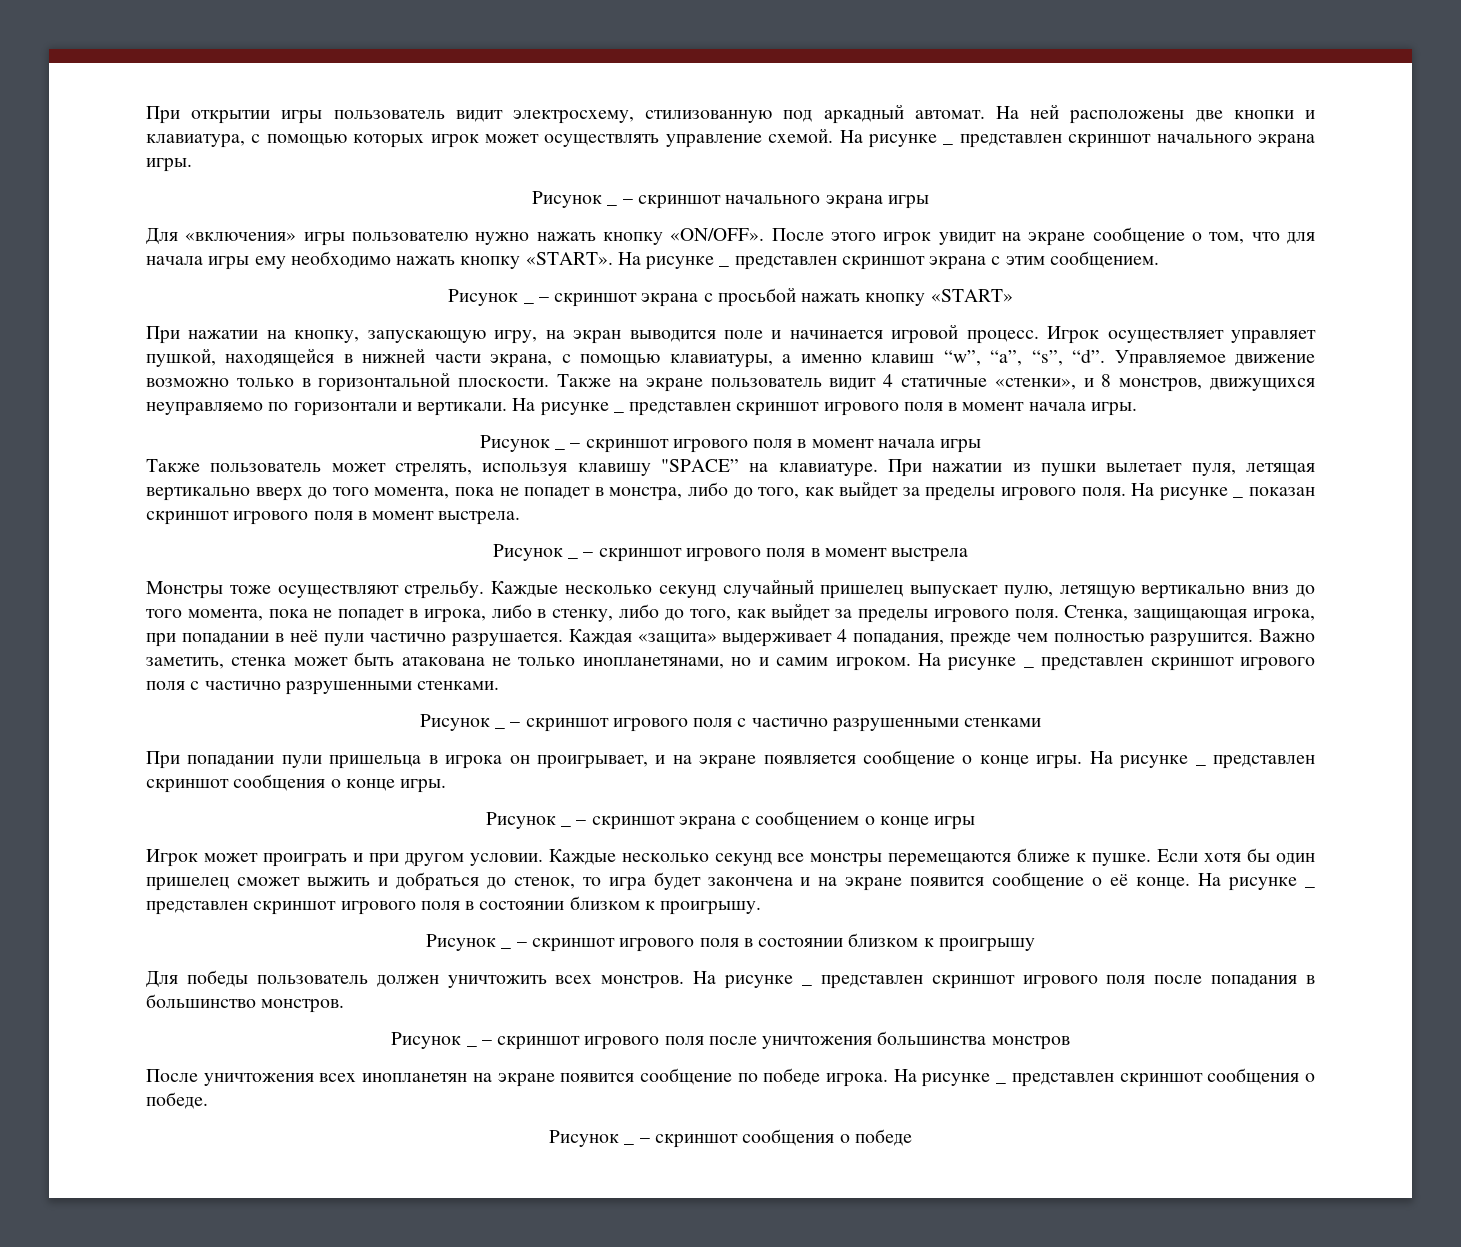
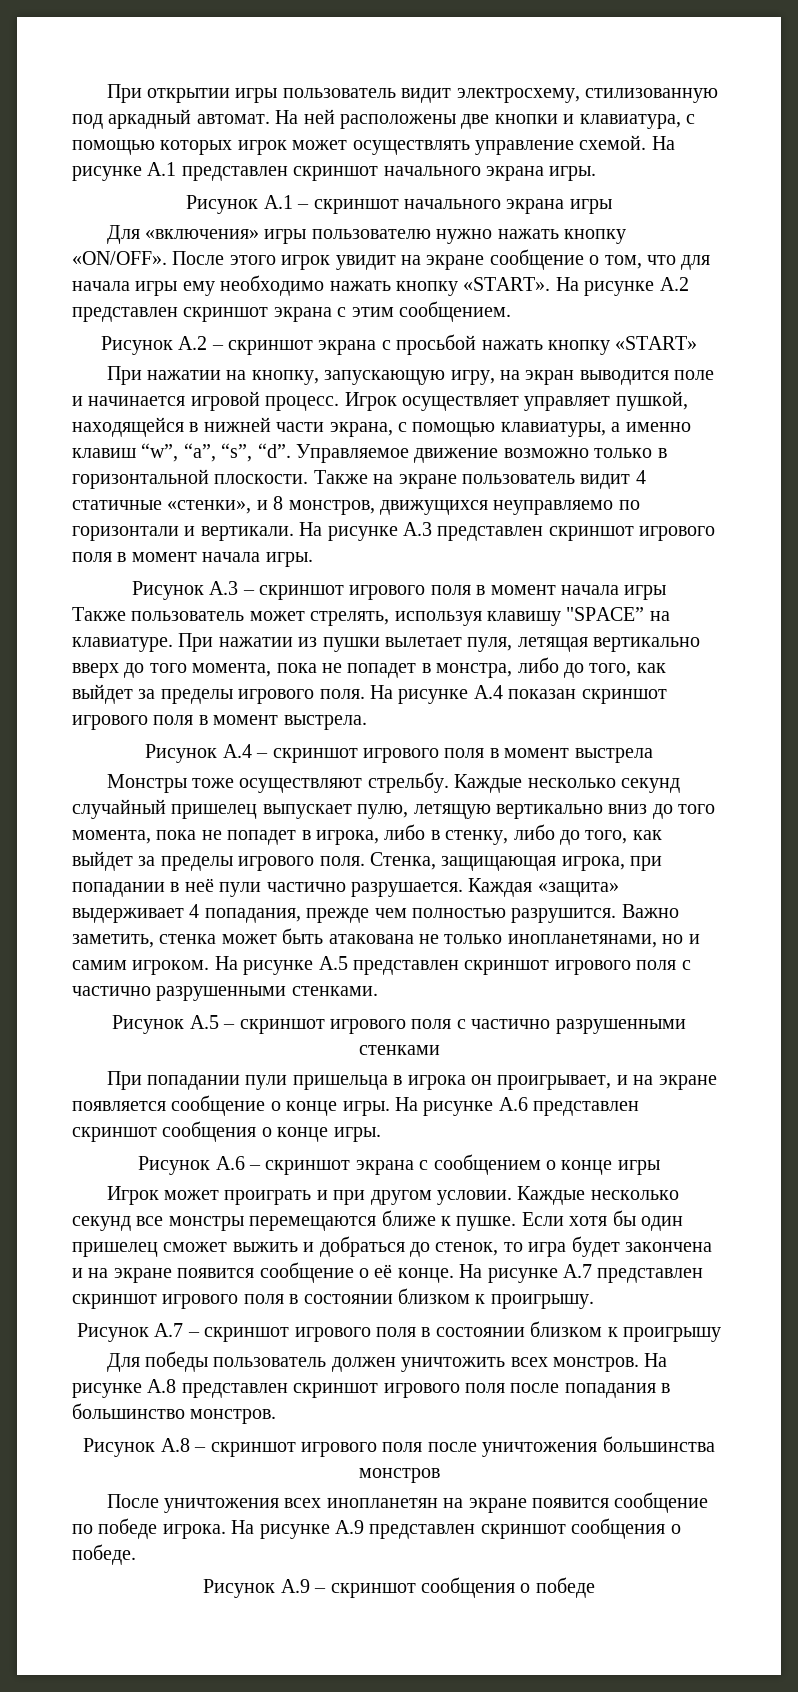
- На рисунке _ представлен скриншот начального экрана игры.
+ На рисунке А.1 представлен скриншот начального экрана игры.
- Рисунок _ – скриншот начального экрана игры
+ Рисунок А.1 – скриншот начального экрана игры
- На рисунке _ представлен скриншот экрана с этим сообщением.
+ На рисунке А.2 представлен скриншот экрана с этим сообщением.
- Рисунок _ – скриншот экрана с просьбой нажать кнопку «START»
+ Рисунок А.2 – скриншот экрана с просьбой нажать кнопку «START»
- На рисунке _ представлен скриншот игрового поля в момент начала игры.
+ На рисунке А.3 представлен скриншот игрового поля в момент начала игры.
- Рисунок _ – скриншот игрового поля в момент начала игры
+ Рисунок А.3 – скриншот игрового поля в момент начала игры
- На рисунке _ показан скриншот игрового поля в момент выстрела.
+ На рисунке А.4 показан скриншот игрового поля в момент выстрела.
- Рисунок _ – скриншот игрового поля в момент выстрела
+ Рисунок А.4 – скриншот игрового поля в момент выстрела
- На рисунке _ представлен скриншот игрового поля с частично разрушенными стенками.
+ На рисунке А.5 представлен скриншот игрового поля с частично разрушенными стенками.
- Рисунок _ – скриншот игрового поля с частично разрушенными стенками
+ Рисунок А.5 – скриншот игрового поля с частично разрушенными стенками
- На рисунке _ представлен скриншот сообщения о конце игры.
+ На рисунке А.6 представлен скриншот сообщения о конце игры.
- Рисунок _ – скриншот экрана с сообщением о конце игры
+ Рисунок А.6 – скриншот экрана с сообщением о конце игры
- На рисунке _ представлен скриншот игрового поля в состоянии близком к проигрышу.
+ На рисунке А.7 представлен скриншот игрового поля в состоянии близком к проигрышу.
- Рисунок _ – скриншот игрового поля в состоянии близком к проигрышу
+ Рисунок А.7 – скриншот игрового поля в состоянии близком к проигрышу
- На рисунке _ представлен скриншот игрового поля после попадания в большинство монстров.
+ На рисунке А.8 представлен скриншот игрового поля после попадания в большинство монстров.
- Рисунок _ – скриншот игрового поля после уничтожения большинства монстров
+ Рисунок А.8 – скриншот игрового поля после уничтожения большинства монстров
- На рисунке _ представлен скриншот сообщения о победе.
+ На рисунке А.9 представлен скриншот сообщения о победе.
- Рисунок _ – скриншот сообщения о победе
+ Рисунок А.9 – скриншот сообщения о победе

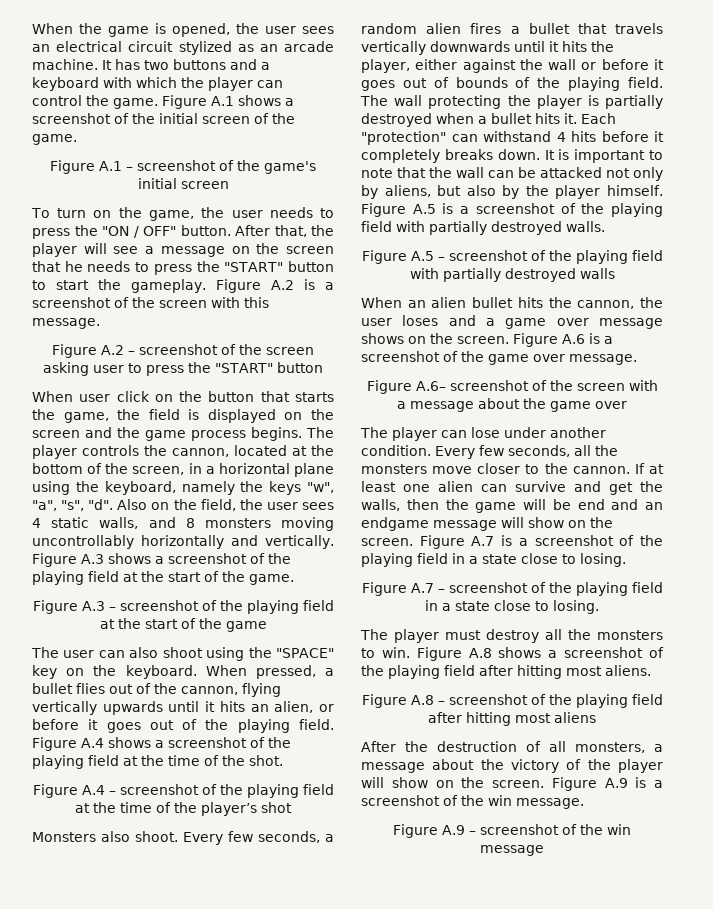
- При открытии игры пользователь видит электросхему, стилизованную под аркадный автомат. На ней расположены две кнопки и клавиатура, с помощью которых игрок может осуществлять управление схемой. На рисунке А.1 представлен скриншот начального экрана игры.
- Рисунок А.1 – скриншот начального экрана игры
- Для «включения» игры пользователю нужно нажать кнопку «ON/OFF». После этого игрок увидит на экране сообщение о том, что для начала игры ему необходимо нажать кнопку «START». На рисунке А.2 представлен скриншот экрана с этим сообщением.
- Рисунок А.2 – скриншот экрана с просьбой нажать кнопку «START»
- При нажатии на кнопку, запускающую игру, на экран выводится поле и начинается игровой процесс. Игрок осуществляет управляет пушкой, находящейся в нижней части экрана, с помощью клавиатуры, а именно клавиш “w”, “a”, “s”, “d”. Управляемое движение возможно только в горизонтальной плоскости. Также на экране пользователь видит 4 статичные «стенки», и 8 монстров, движущихся неуправляемо по горизонтали и вертикали. На рисунке А.3 представлен скриншот игрового поля в момент начала игры.
- Рисунок А.3 – скриншот игрового поля в момент начала игры
- Также пользователь может стрелять, используя клавишу "SPACE” на клавиатуре. При нажатии из пушки вылетает пуля, летящая вертикально вверх до того момента, пока не попадет в монстра, либо до того, как выйдет за пределы игрового поля. На рисунке А.4 показан скриншот игрового поля в момент выстрела.
- Рисунок А.4 – скриншот игрового поля в момент выстрела
- Монстры тоже осуществляют стрельбу. Каждые несколько секунд случайный пришелец выпускает пулю, летящую вертикально вниз до того момента, пока не попадет в игрока, либо в стенку, либо до того, как выйдет за пределы игрового поля. Стенка, защищающая игрока, при попадании в неё пули частично разрушается. Каждая «защита» выдерживает 4 попадания, прежде чем полностью разрушится. Важно заметить, стенка может быть атакована не только инопланетянами, но и самим игроком. На рисунке А.5 представлен скриншот игрового поля с частично разрушенными стенками.
- Рисунок А.5 – скриншот игрового поля с частично разрушенными стенками
- При попадании пули пришельца в игрока он проигрывает, и на экране появляется сообщение о конце игры. На рисунке А.6 представлен скриншот сообщения о конце игры.
- Рисунок А.6 – скриншот экрана с сообщением о конце игры
- Игрок может проиграть и при другом условии. Каждые несколько секунд все монстры перемещаются ближе к пушке. Если хотя бы один пришелец сможет выжить и добраться до стенок, то игра будет закончена и на экране появится сообщение о её конце. На рисунке А.7 представлен скриншот игрового поля в состоянии близком к проигрышу.
- Рисунок А.7 – скриншот игрового поля в состоянии близком к проигрышу
- Для победы пользователь должен уничтожить всех монстров. На рисунке А.8 представлен скриншот игрового поля после попадания в большинство монстров.
- Рисунок А.8 – скриншот игрового поля после уничтожения большинства монстров
- После уничтожения всех инопланетян на экране появится сообщение по победе игрока. На рисунке А.9 представлен скриншот сообщения о победе.
- Рисунок А.9 – скриншот сообщения о победе
+ When the game is opened, the user sees an electrical circuit stylized as an arcade machine. It has two buttons and a keyboard with which the player can control the game. Figure A.1 shows a screenshot of the initial screen of the game.
+ Figure A.1 – screenshot of the game's initial screen
+ To turn on the game, the user needs to press the "ON / OFF" button. After that, the player will see a message on the screen that he needs to press the "START" button to start the gameplay. Figure A.2 is a screenshot of the screen with this message.
+ Figure A.2 – screenshot of the screen asking user to press the "START" button
+ When user click on the button that starts the game, the field is displayed on the screen and the game process begins. The player controls the cannon, located at the bottom of the screen, in a horizontal plane using the keyboard, namely the keys "w", "a", "s", "d". Also on the field, the user sees 4 static walls, and 8 monsters moving uncontrollably horizontally and vertically. Figure A.3 shows a screenshot of the playing field at the start of the game.
+ Figure A.3 – screenshot of the playing field at the start of the game
+ The user can also shoot using the "SPACE" key on the keyboard. When pressed, a bullet flies out of the cannon, flying vertically upwards until it hits an alien, or before it goes out of the playing field. Figure A.4 shows a screenshot of the playing field at the time of the shot.
+ Figure A.4 – screenshot of the playing field at the time of the player’s shot
+ Monsters also shoot. Every few seconds, a random alien fires a bullet that travels vertically downwards until it hits the player, either against the wall or before it goes out of bounds of the playing field. The wall protecting the player is partially destroyed when a bullet hits it. Each "protection" can withstand 4 hits before it completely breaks down. It is important to note that the wall can be attacked not only by aliens, but also by the player himself. Figure A.5 is a screenshot of the playing field with partially destroyed walls.
+ Figure A.5 – screenshot of the playing field with partially destroyed walls
+ When an alien bullet hits the cannon, the user loses and a game over message shows on the screen. Figure A.6 is a screenshot of the game over message.
+ Figure A.6– screenshot of the screen with a message about the game over
+ The player can lose under another condition. Every few seconds, all the monsters move closer to the cannon. If at least one alien can survive and get the walls, then the game will be end and an endgame message will show on the screen. Figure A.7 is a screenshot of the playing field in a state close to losing.
+ Figure A.7 – screenshot of the playing field in a state close to losing.
+ The player must destroy all the monsters to win. Figure A.8 shows a screenshot of the playing field after hitting most aliens.
+ Figure A.8 – screenshot of the playing field after hitting most aliens
+ After the destruction of all monsters, a message about the victory of the player will show on the screen. Figure A.9 is a screenshot of the win message.
+ Figure A.9 – screenshot of the win message

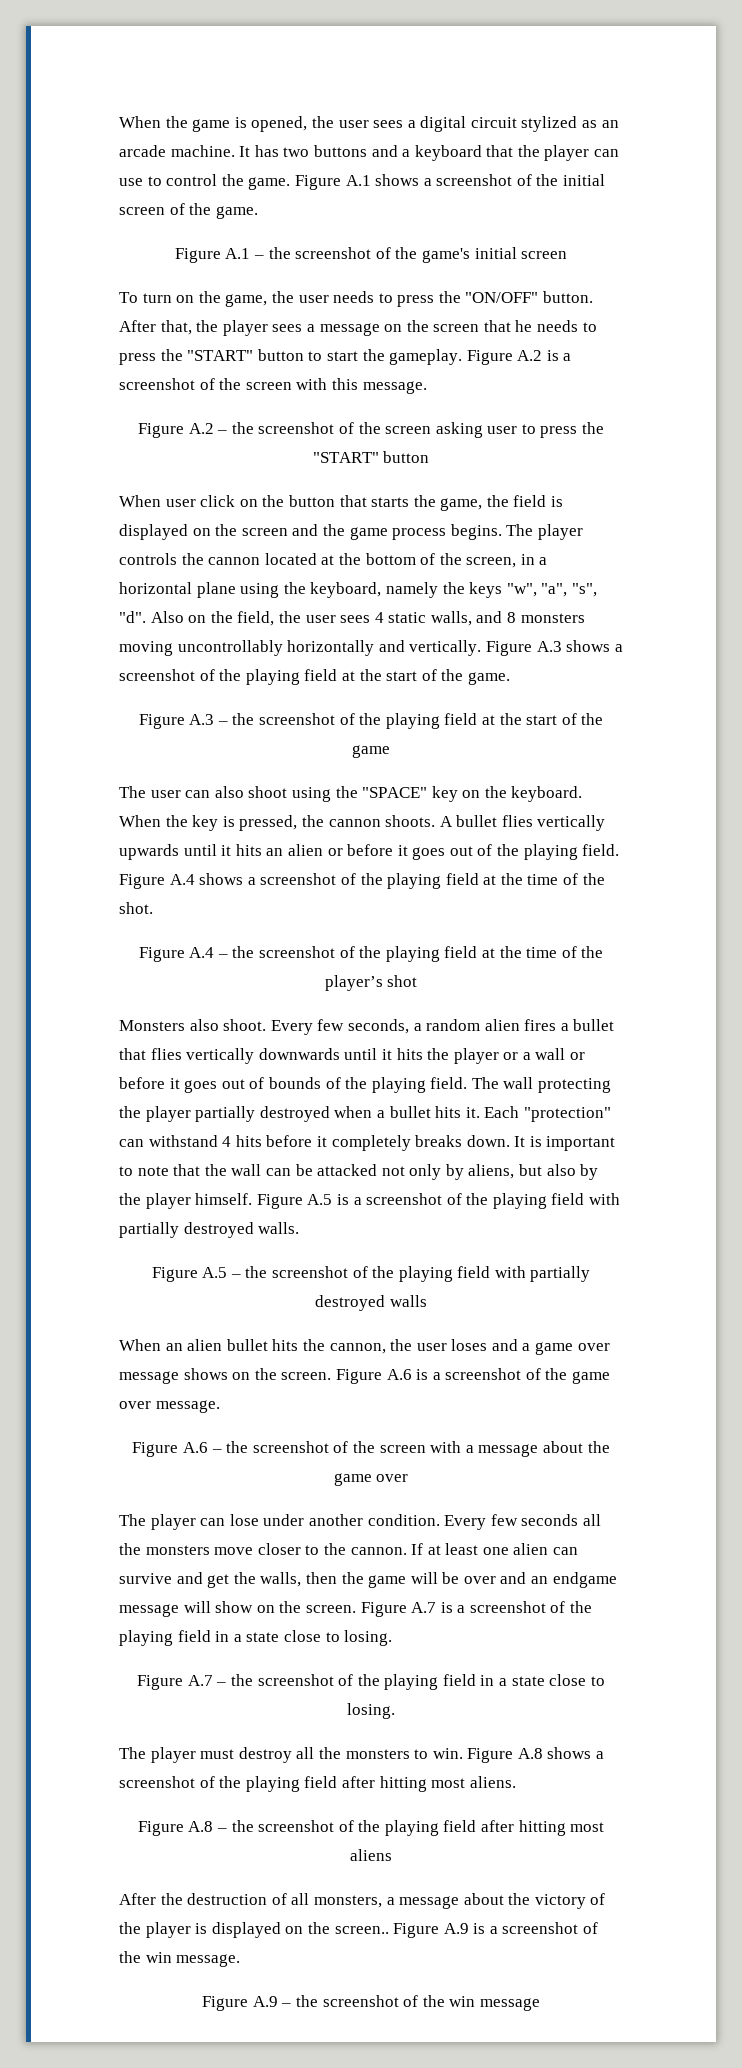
- When the game is opened, the user sees an electrical circuit stylized as an arcade machine.
+ When the game is opened, the user sees a digital circuit stylized as an arcade machine.
- It has two buttons and a keyboard with which the player can control the game.
+ It has two buttons and a keyboard that the player can use to control the game.
- Figure A.1 – screenshot of the game's initial screen
+ Figure A.1 – the screenshot of the game's initial screen
- To turn on the game, the user needs to press the "ON / OFF" button.
+ To turn on the game, the user needs to press the "ON/OFF" button.
- After that, the player will see a message on the screen that he needs to press the "START" button to start the gameplay.
+ After that, the player sees a message on the screen that he needs to press the "START" button to start the gameplay.
- Figure A.2 – screenshot of the screen asking user to press the "START" button
+ Figure A.2 – the screenshot of the screen asking user to press the "START" button
- The player controls the cannon, located at the bottom of the screen, in a horizontal plane using the keyboard, namely the keys "w", "a", "s", "d".
+ The player controls the cannon located at the bottom of the screen, in a horizontal plane using the keyboard, namely the keys "w", "a", "s", "d".
- Figure A.3 – screenshot of the playing field at the start of the game
+ Figure A.3 – the screenshot of the playing field at the start of the game
- When pressed, a bullet flies out of the cannon, flying vertically upwards until it hits an alien, or before it goes out of the playing field.
+ When the key is pressed, the cannon shoots. A bullet flies vertically upwards until it hits an alien or before it goes out of the playing field.
- Figure A.4 – screenshot of the playing field at the time of the player’s shot
+ Figure A.4 – the screenshot of the playing field at the time of the player’s shot
- Every few seconds, a random alien fires a bullet that travels vertically downwards until it hits the player, either against the wall or before it goes out of bounds of the playing field.
+ Every few seconds, a random alien fires a bullet that flies vertically downwards until it hits the player or a wall or before it goes out of bounds of the playing field.
- The wall protecting the player is partially destroyed when a bullet hits it.
+ The wall protecting the player partially destroyed when a bullet hits it.
- Figure A.5 – screenshot of the playing field with partially destroyed walls
+ Figure A.5 – the screenshot of the playing field with partially destroyed walls
- Figure A.6– screenshot of the screen with a message about the game over
+ Figure A.6 – the screenshot of the screen with a message about the game over
- Every few seconds, all the monsters move closer to the cannon.
+ Every few seconds all the monsters move closer to the cannon.
- If at least one alien can survive and get the walls, then the game will be end and an endgame message will show on the screen.
+ If at least one alien can survive and get the walls, then the game will be over and an endgame message will show on the screen.
- Figure A.7 – screenshot of the playing field in a state close to losing.
+ Figure A.7 – the screenshot of the playing field in a state close to losing.
- Figure A.8 – screenshot of the playing field after hitting most aliens
+ Figure A.8 – the screenshot of the playing field after hitting most aliens
- After the destruction of all monsters, a message about the victory of the player will show on the screen.
+ After the destruction of all monsters, a message about the victory of the player is displayed on the screen..
- Figure A.9 – screenshot of the win message
+ Figure A.9 – the screenshot of the win message

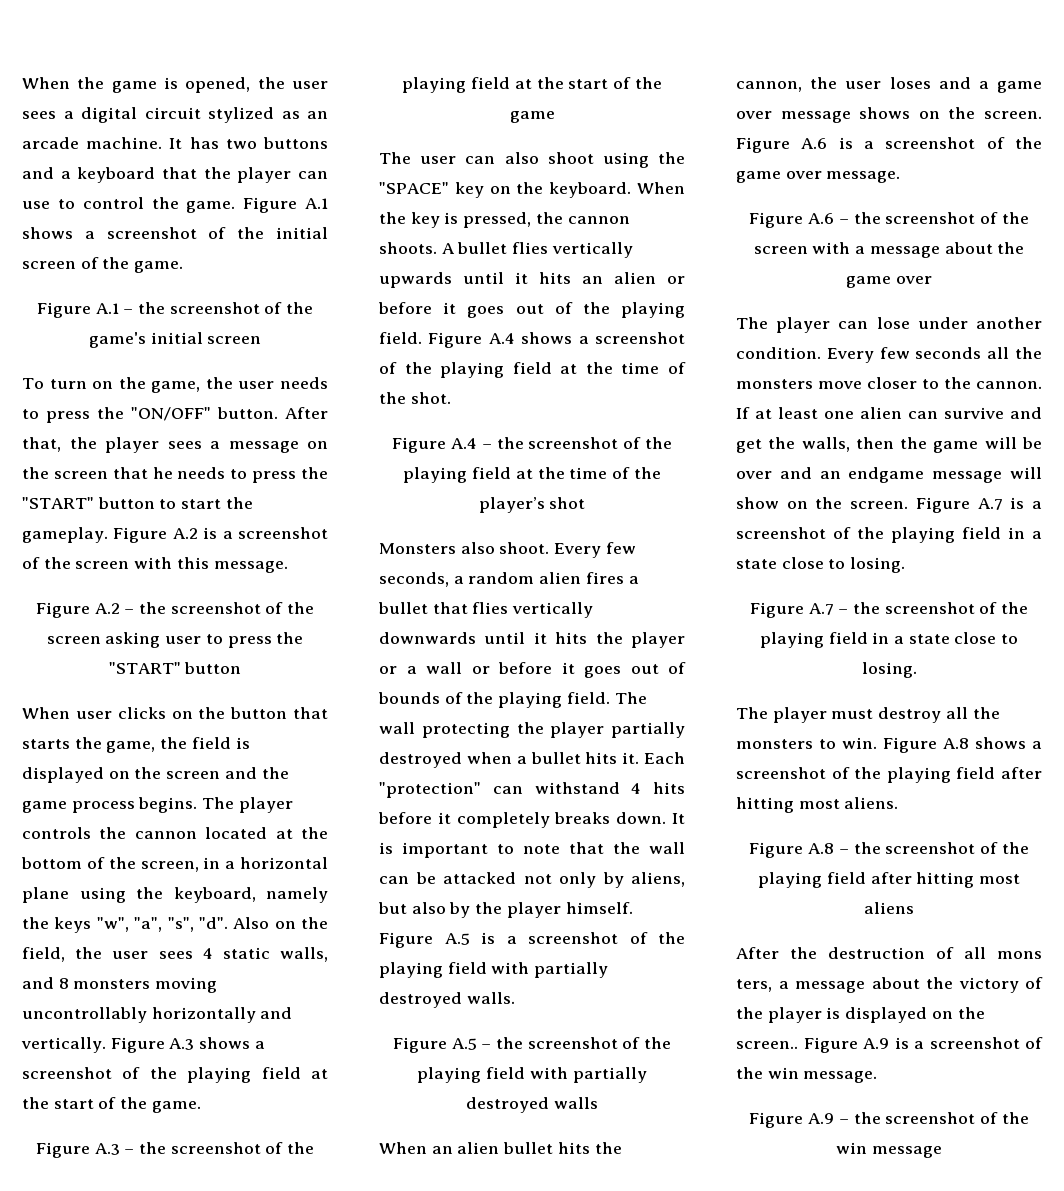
- When user click on the button that starts the game, the field is displayed on the screen and the game process begins.
+ When user clicks on the button that starts the game, the field is displayed on the screen and the game process begins.
- After the destruction of all monsters, a message about the victory of the player is displayed on the screen..
+ After the destruction of all mons ters, a message about the victory of the player is displayed on the screen..

